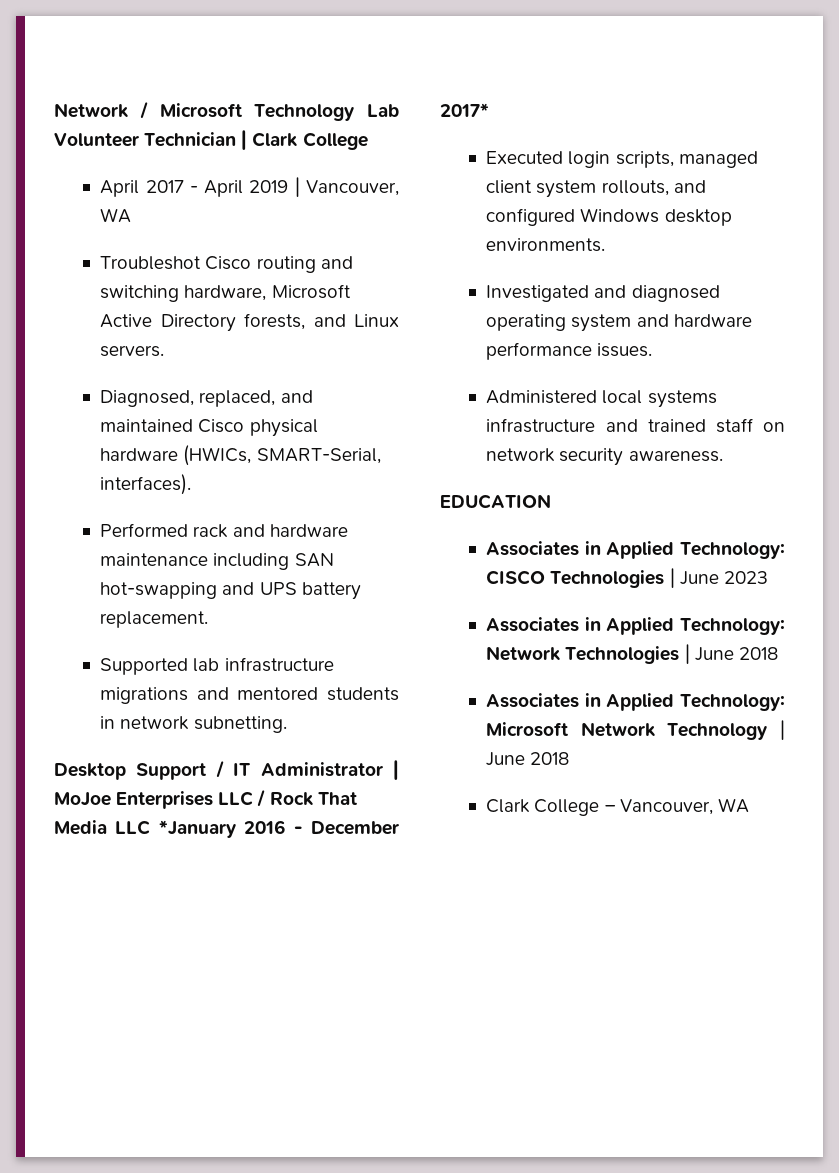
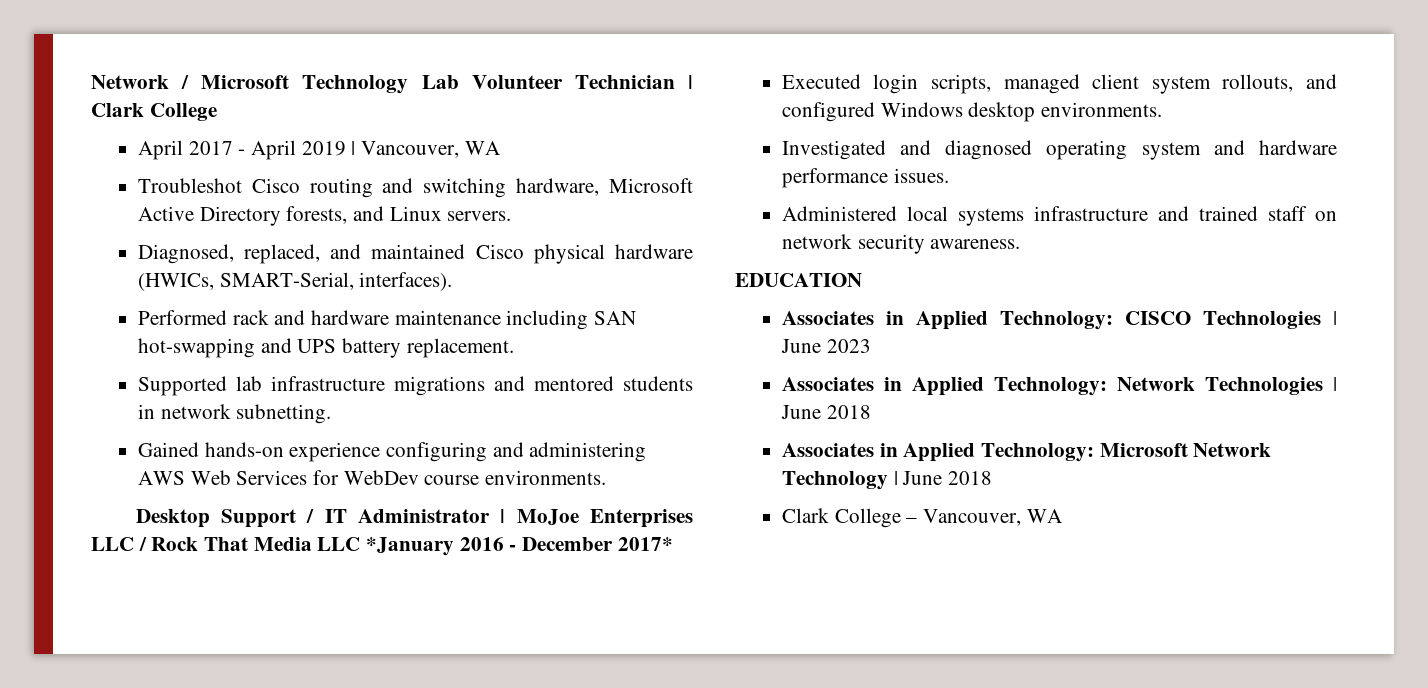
+ Gained hands-on experience configuring and administering AWS Web Services for WebDev course environments.

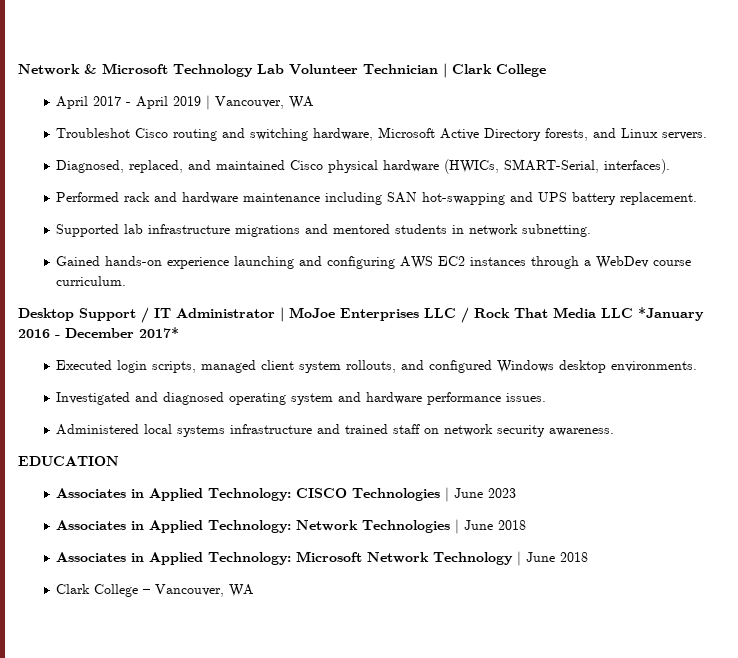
- Network / Microsoft Technology Lab Volunteer Technician | Clark College
+ Network & Microsoft Technology Lab Volunteer Technician | Clark College
- Gained hands-on experience configuring and administering AWS Web Services for WebDev course environments.
+ Gained hands-on experience launching and configuring AWS EC2 instances through a WebDev course curriculum.

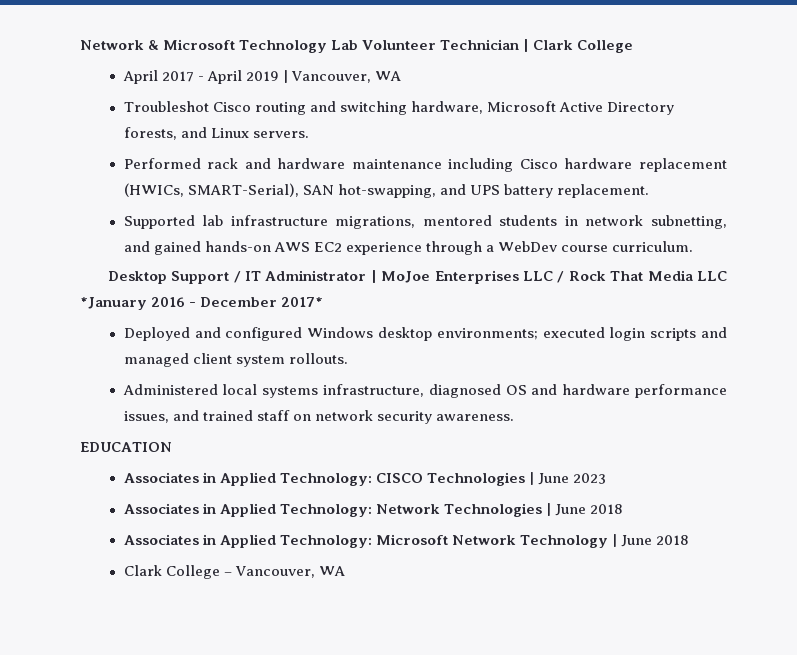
- Diagnosed, replaced, and maintained Cisco physical hardware (HWICs, SMART-Serial, interfaces).
- Performed rack and hardware maintenance including SAN hot-swapping and UPS battery replacement.
+ Performed rack and hardware maintenance including Cisco hardware replacement (HWICs, SMART-Serial), SAN hot-swapping, and UPS battery replacement.
- Supported lab infrastructure migrations and mentored students in network subnetting.
- Gained hands-on experience launching and configuring AWS EC2 instances through a WebDev course curriculum.
+ Supported lab infrastructure migrations, mentored students in network subnetting, and gained hands-on AWS EC2 experience through a WebDev course curriculum.
- Executed login scripts, managed client system rollouts, and configured Windows desktop environments.
- Investigated and diagnosed operating system and hardware performance issues.
- Administered local systems infrastructure and trained staff on network security awareness.
+ Deployed and configured Windows desktop environments; executed login scripts and managed client system rollouts.
+ Administered local systems infrastructure, diagnosed OS and hardware performance issues, and trained staff on network security awareness.

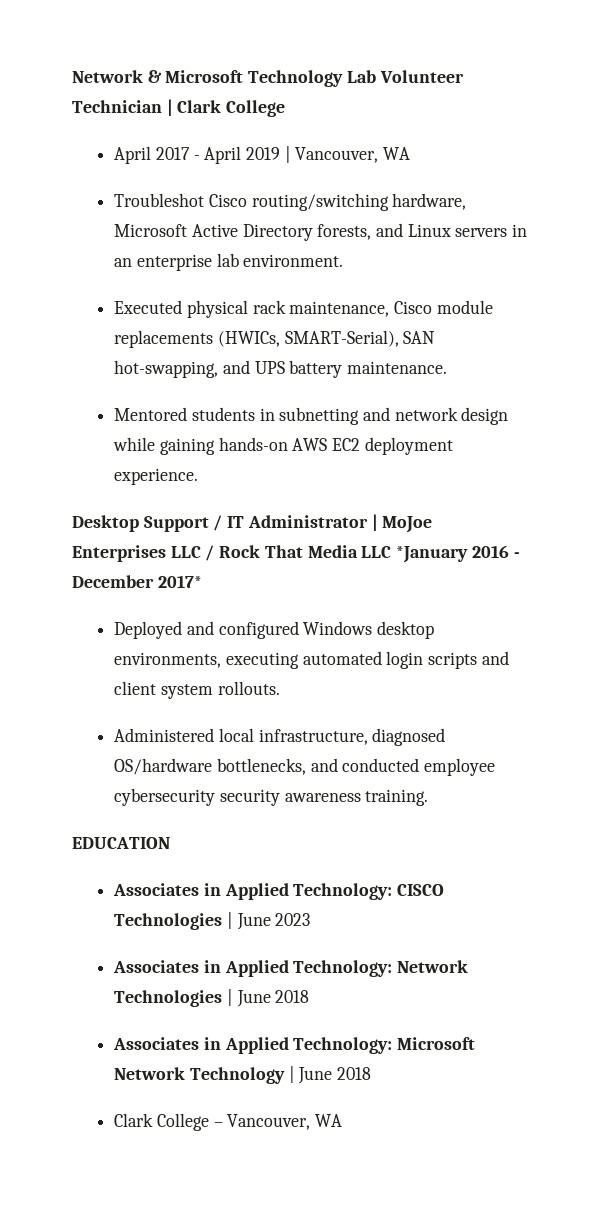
- Troubleshot Cisco routing and switching hardware, Microsoft Active Directory forests, and Linux servers.
- Performed rack and hardware maintenance including Cisco hardware replacement (HWICs, SMART-Serial), SAN hot-swapping, and UPS battery replacement.
- Supported lab infrastructure migrations, mentored students in network subnetting, and gained hands-on AWS EC2 experience through a WebDev course curriculum.
+ Troubleshot Cisco routing/switching hardware, Microsoft Active Directory forests, and Linux servers in an enterprise lab environment.
+ Executed physical rack maintenance, Cisco module replacements (HWICs, SMART-Serial), SAN hot-swapping, and UPS battery maintenance.
+ Mentored students in subnetting and network design while gaining hands-on AWS EC2 deployment experience.
- Deployed and configured Windows desktop environments; executed login scripts and managed client system rollouts.
+ Deployed and configured Windows desktop environments, executing automated login scripts and client system rollouts.
- Administered local systems infrastructure, diagnosed OS and hardware performance issues, and trained staff on network security awareness.
+ Administered local infrastructure, diagnosed OS/hardware bottlenecks, and conducted employee cybersecurity security awareness training.

